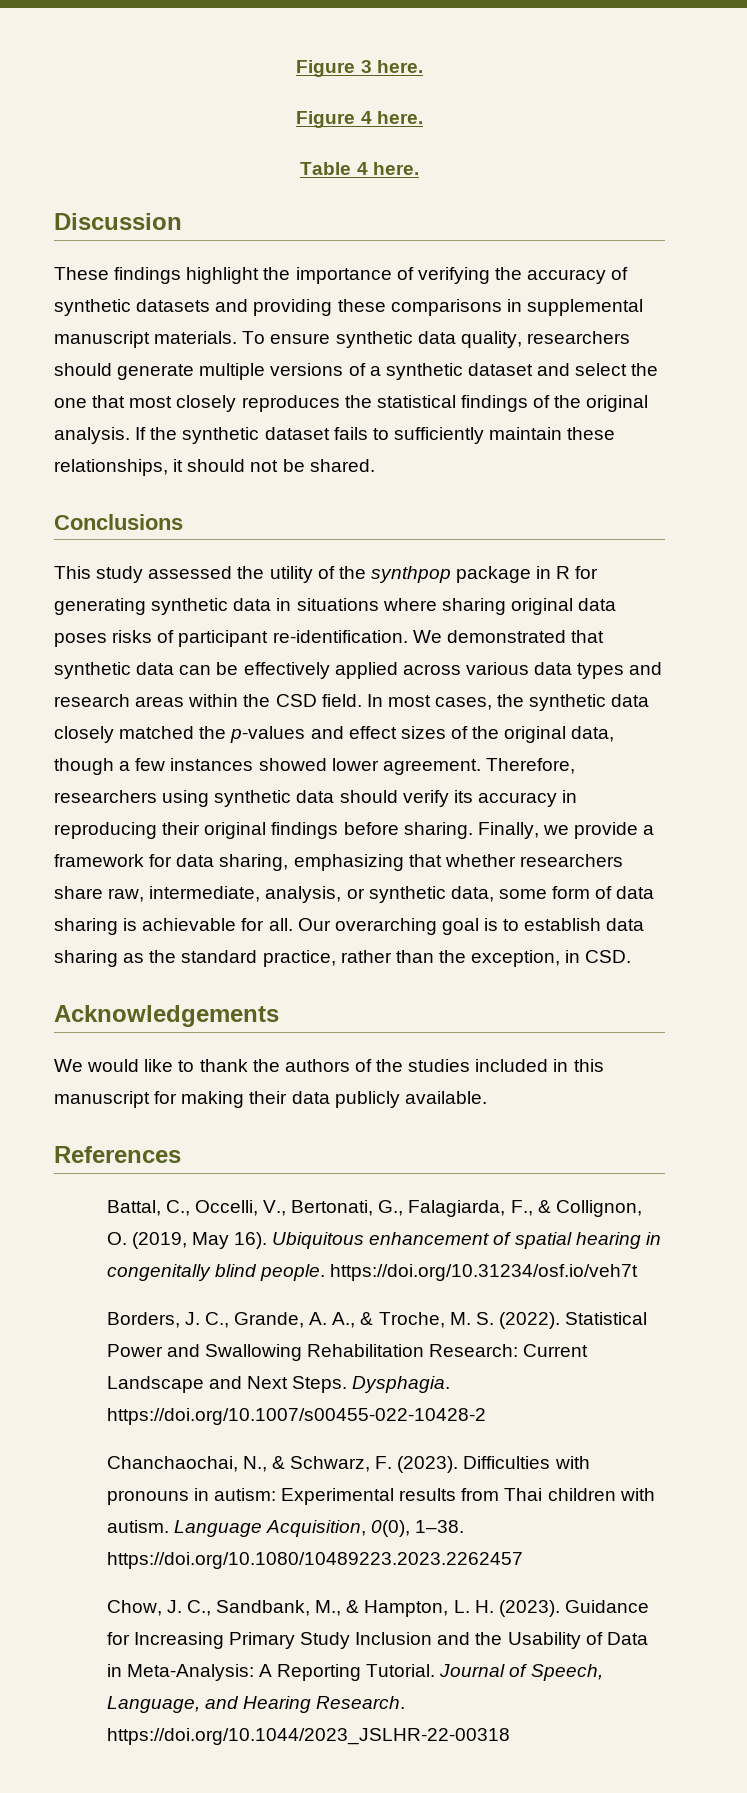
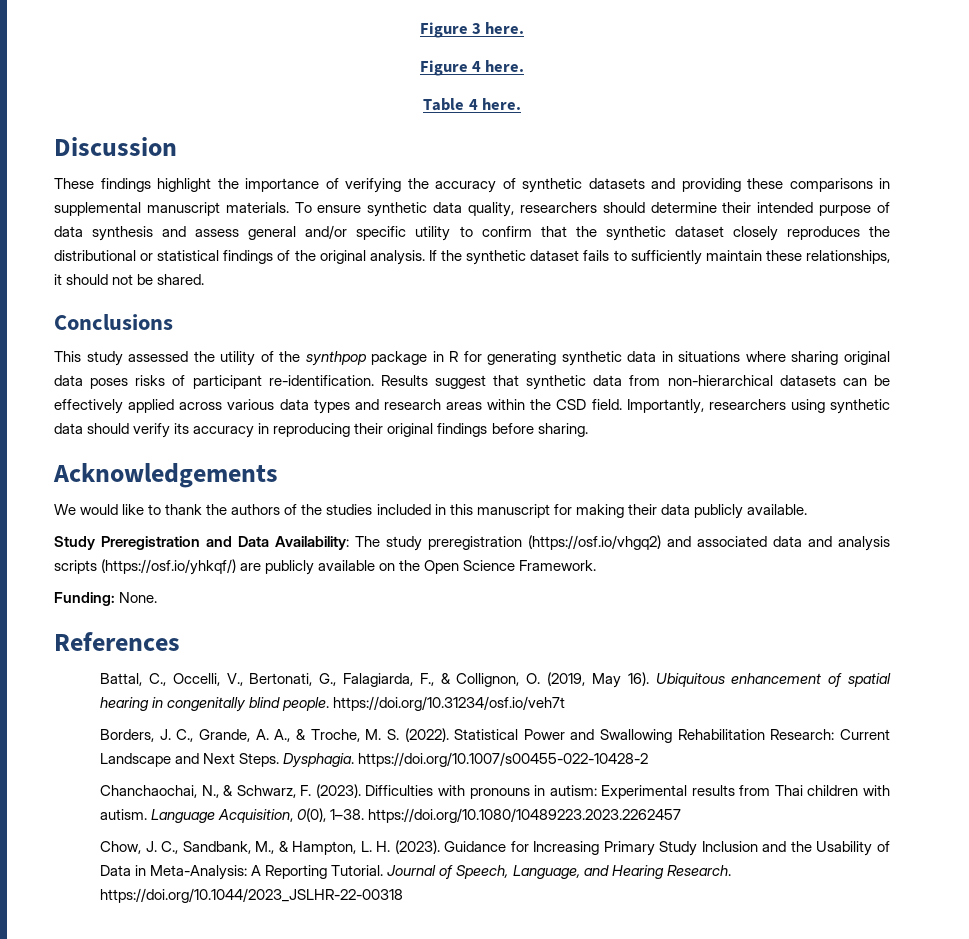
- To ensure synthetic data quality, researchers should generate multiple versions of a synthetic dataset and select the one that most closely reproduces the statistical findings of the original analysis.
+ To ensure synthetic data quality, researchers should determine their intended purpose of data synthesis and assess general and/or specific utility to confirm that the synthetic dataset closely reproduces the distributional or statistical findings of the original analysis.
- We demonstrated that synthetic data can be effectively applied across various data types and research areas within the CSD field.
+ Results suggest that synthetic data from non-hierarchical datasets can be effectively applied across various data types and research areas within the CSD field.
- In most cases, the synthetic data closely matched the p-values and effect sizes of the original data, though a few instances showed lower agreement. Therefore, researchers using synthetic data should verify its accuracy in reproducing their original findings before sharing. Finally, we provide a framework for data sharing, emphasizing that whether researchers share raw, intermediate, analysis, or synthetic data, some form of data sharing is achievable for all. Our overarching goal is to establish data sharing as the standard practice, rather than the exception, in CSD.
+ Importantly, researchers using synthetic data should verify its accuracy in reproducing their original findings before sharing.
+ Study Preregistration and Data Availability: The study preregistration (https://osf.io/vhgq2) and associated data and analysis scripts (https://osf.io/yhkqf/) are publicly available on the Open Science Framework.
+ Funding: None.

